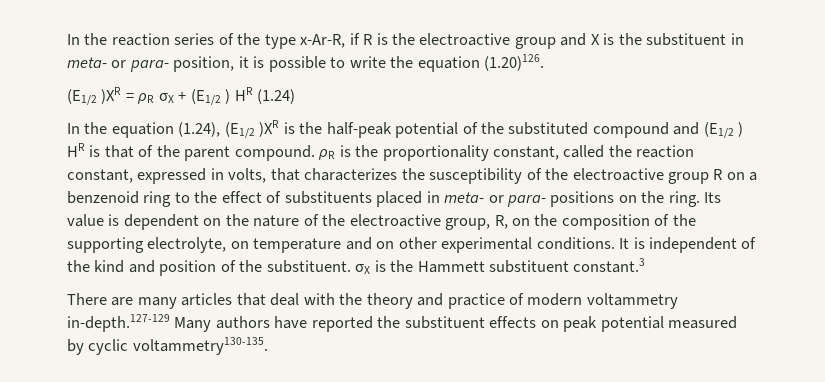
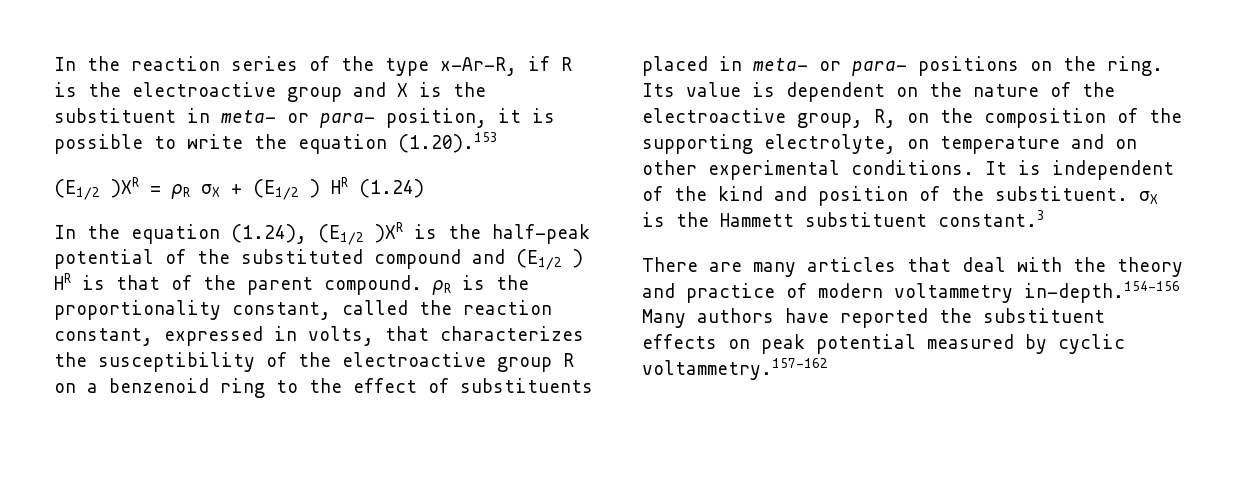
- In the reaction series of the type x-Ar-R, if R is the electroactive group and X is the substituent in meta- or para- position, it is possible to write the equation (1.20)126.
+ In the reaction series of the type x-Ar-R, if R is the electroactive group and X is the substituent in meta- or para- position, it is possible to write the equation (1.20).153
- There are many articles that deal with the theory and practice of modern voltammetry in-depth.127-129 Many authors have reported the substituent effects on peak potential measured by cyclic voltammetry130-135.
+ There are many articles that deal with the theory and practice of modern voltammetry in-depth.154-156 Many authors have reported the substituent effects on peak potential measured by cyclic voltammetry.157-162

